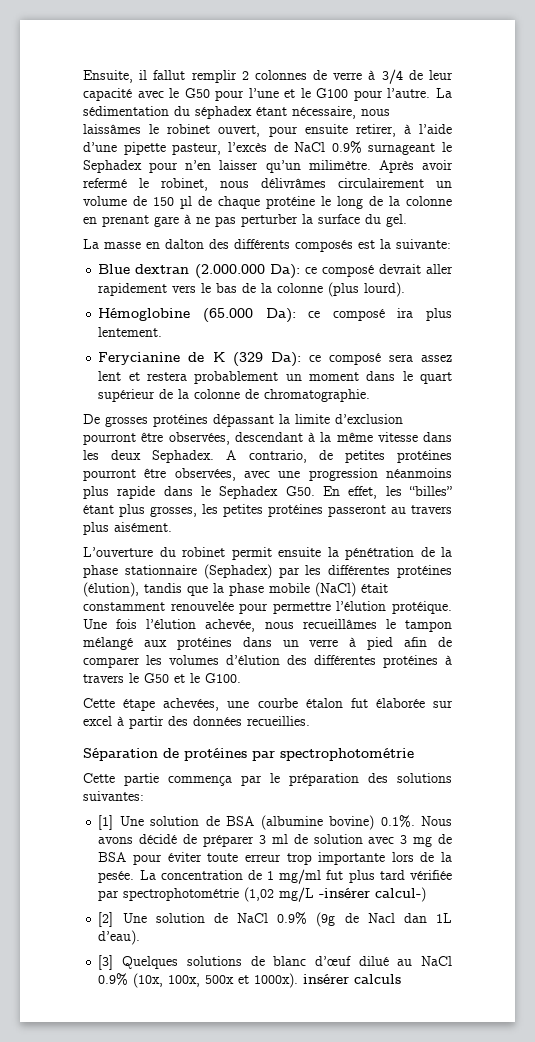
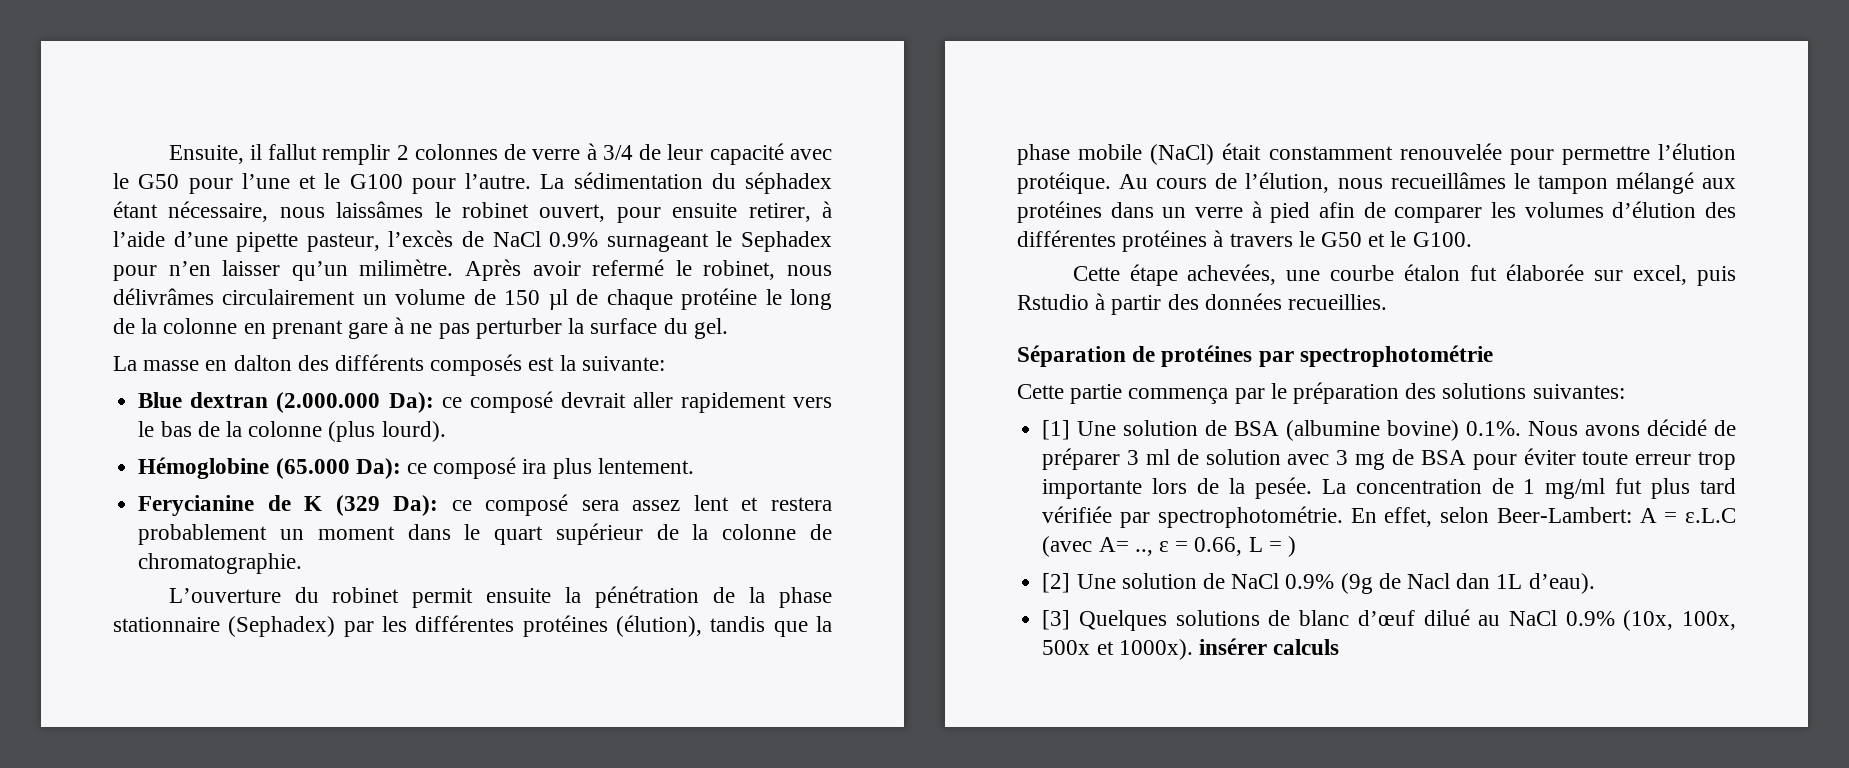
- De grosses protéines dépassant la limite d’exclusion pourront être observées, descendant à la même vitesse dans les deux Sephadex. A contrario, de petites protéines pourront être observées, avec une progression néanmoins plus rapide dans le Sephadex G50. En effet, les “billes” étant plus grosses, les petites protéines passeront au travers plus aisément.
- Une fois l’élution achevée, nous recueillâmes le tampon mélangé aux protéines dans un verre à pied afin de comparer les volumes d’élution des différentes protéines à travers le G50 et le G100.
+ Au cours de l’élution, nous recueillâmes le tampon mélangé aux protéines dans un verre à pied afin de comparer les volumes d’élution des différentes protéines à travers le G50 et le G100.
- Cette étape achevées, une courbe étalon fut élaborée sur excel à partir des données recueillies.
+ Cette étape achevées, une courbe étalon fut élaborée sur excel, puis Rstudio à partir des données recueillies.
- La concentration de 1 mg/ml fut plus tard vérifiée par spectrophotométrie (1,02 mg/L -insérer calcul-)
+ La concentration de 1 mg/ml fut plus tard vérifiée par spectrophotométrie. En effet, selon Beer-Lambert: A = ε.L.C (avec A= .., ε = 0.66, L = )

